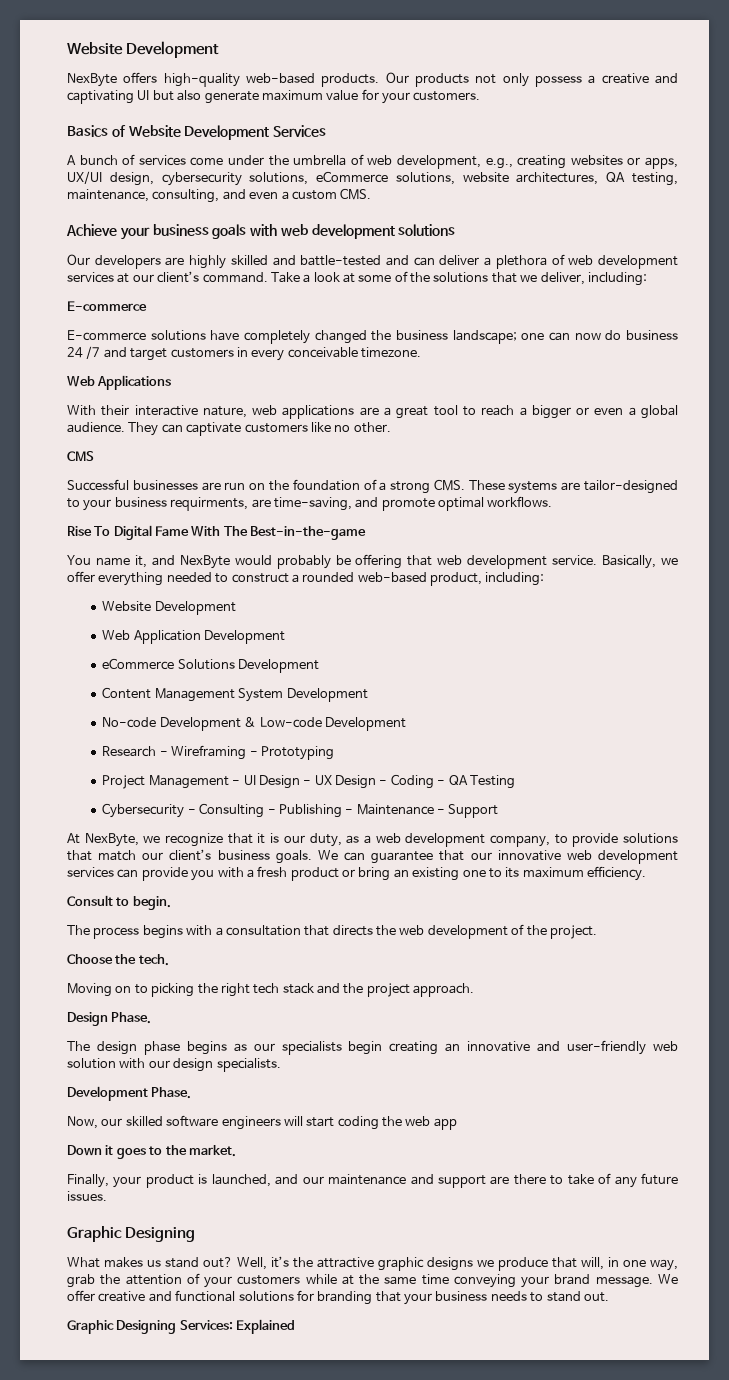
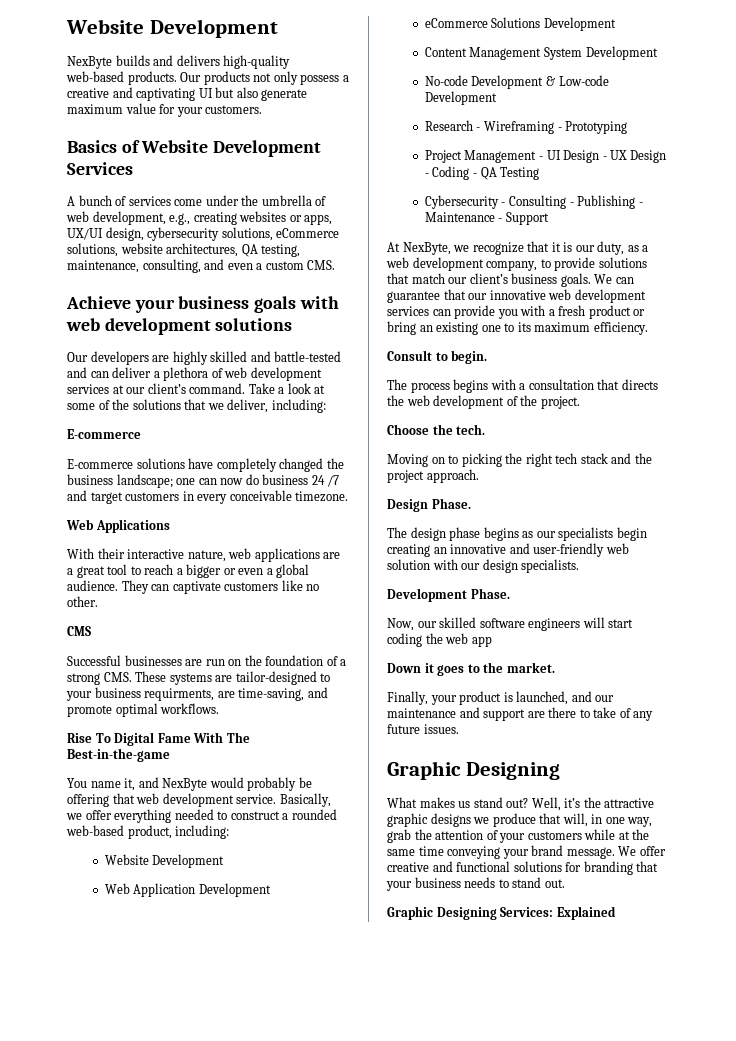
- NexByte offers high-quality web-based products.
+ NexByte builds and delivers high-quality web-based products.

